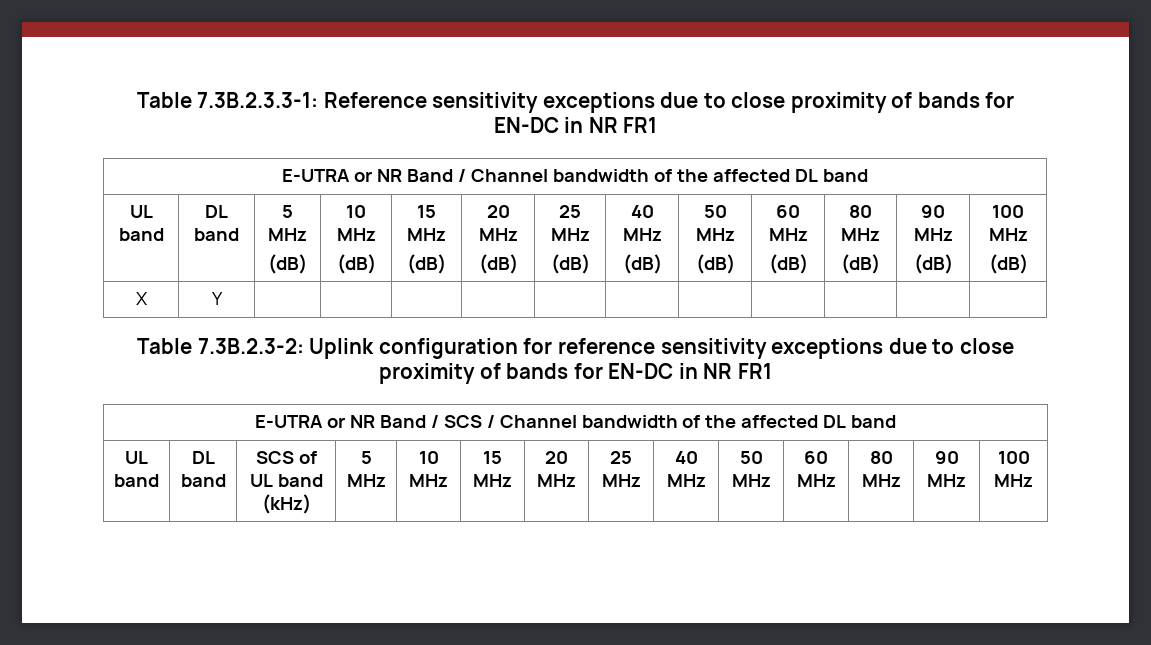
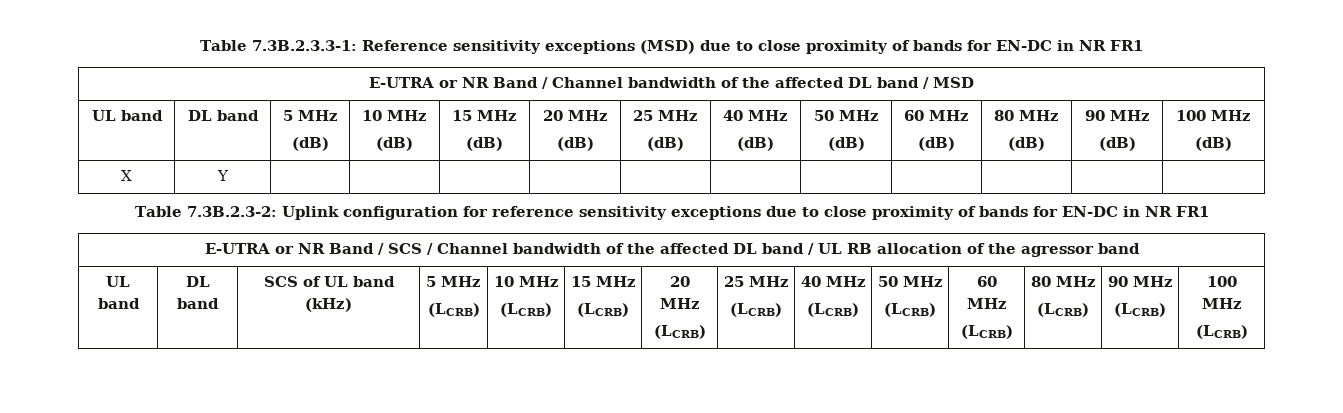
- Table 7.3B.2.3.3-1: Reference sensitivity exceptions due to close proximity of bands for EN-DC in NR FR1
+ Table 7.3B.2.3.3-1: Reference sensitivity exceptions (MSD) due to close proximity of bands for EN-DC in NR FR1
- E-UTRA or NR Band / Channel bandwidth of the affected DL band
+ E-UTRA or NR Band / Channel bandwidth of the affected DL band / MSD
- E-UTRA or NR Band / SCS / Channel bandwidth of the affected DL band
+ E-UTRA or NR Band / SCS / Channel bandwidth of the affected DL band / UL RB allocation of the agressor band
- 10 MHz | 15 MHz | 20 MHz | 25 MHz | 40 MHz | 50 MHz | 60 MHz | 80 MHz | 90 MHz | 100 MHz
+ (LCRB) | 10 MHz
+ (LCRB) | 15 MHz
+ (LCRB) | 20 MHz
+ (LCRB) | 25 MHz
+ (LCRB) | 40 MHz
+ (LCRB) | 50 MHz
+ (LCRB) | 60 MHz
+ (LCRB) | 80 MHz
+ (LCRB) | 90 MHz
+ (LCRB) | 100 MHz
+ (LCRB)

